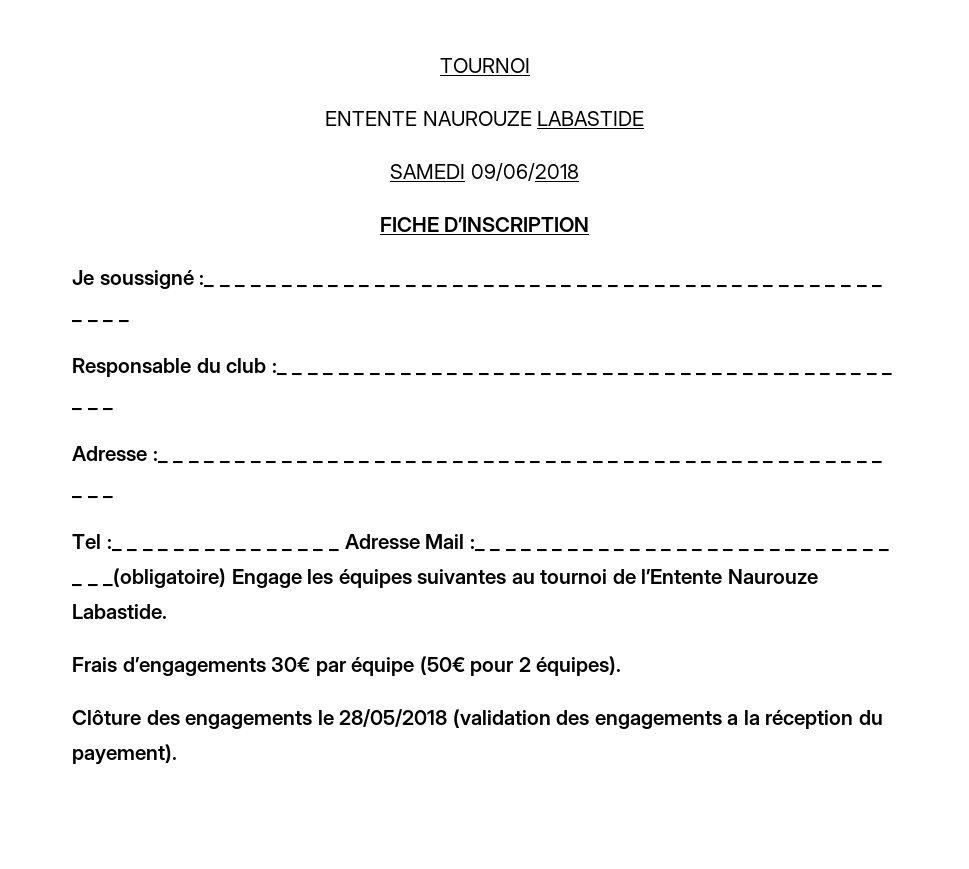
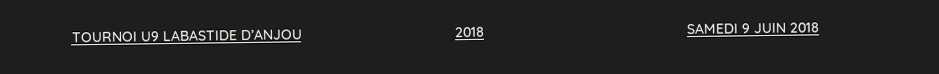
- TOURNOI
- ENTENTE NAUROUZE LABASTIDE
+ TOURNOI U9 LABASTIDE D’ANJOU 2018
- SAMEDI 09/06/2018
- FICHE D’INSCRIPTION
- Je soussigné :_ _ _ _ _ _ _ _ _ _ _ _ _ _ _ _ _ _ _ _ _ _ _ _ _ _ _ _ _ _ _ _ _ _ _ _ _ _ _ _ _ _ _ _ _ _ _ _
- Responsable du club :_ _ _ _ _ _ _ _ _ _ _ _ _ _ _ _ _ _ _ _ _ _ _ _ _ _ _ _ _ _ _ _ _ _ _ _ _ _ _ _ _ _ _
- Adresse :_ _ _ _ _ _ _ _ _ _ _ _ _ _ _ _ _ _ _ _ _ _ _ _ _ _ _ _ _ _ _ _ _ _ _ _ _ _ _ _ _ _ _ _ _ _ _ _ _ _
- Tel :_ _ _ _ _ _ _ _ _ _ _ _ _ _ _ Adresse Mail :_ _ _ _ _ _ _ _ _ _ _ _ _ _ _ _ _ _ _ _ _ _ _ _ _ _ _ _ _ _(obligatoire) Engage les équipes suivantes au tournoi de l’Entente Naurouze Labastide.
- Frais d’engagements 30€ par équipe (50€ pour 2 équipes).
- Clôture des engagements le 28/05/2018 (validation des engagements a la réception du payement).
+ SAMEDI 9 JUIN 2018

